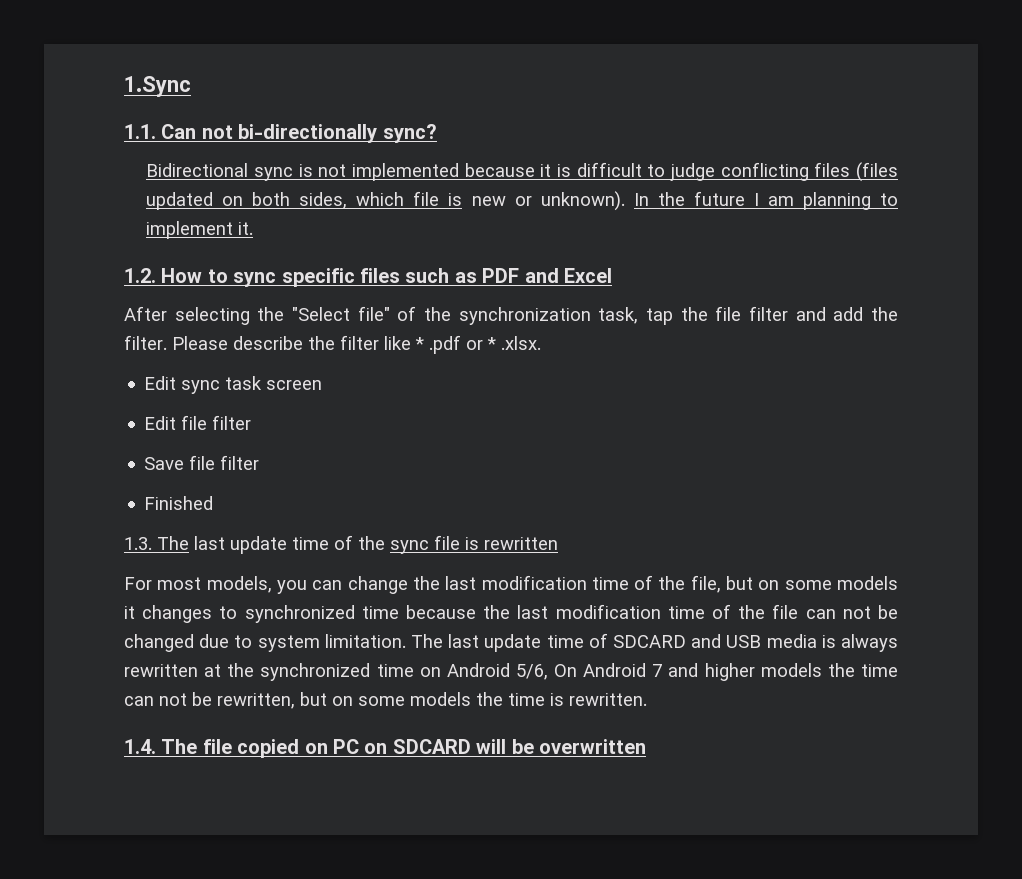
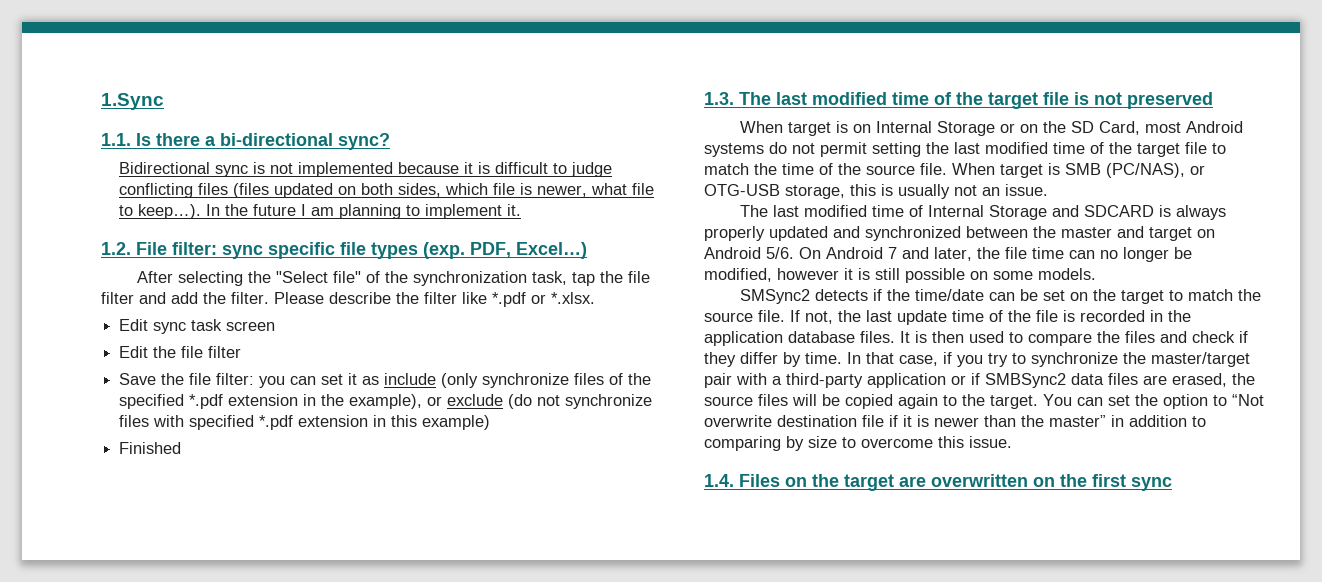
- 1.1. Can not bi-directionally sync?
+ 1.1. Is there a bi-directional sync?
- Bidirectional sync is not implemented because it is difficult to judge conflicting files (files updated on both sides, which file is new or unknown).
+ Bidirectional sync is not implemented because it is difficult to judge conflicting files (files updated on both sides, which file is newer, what file to keep…).
- 1.2. How to sync specific files such as PDF and Excel
+ 1.2. File filter: sync specific file types (exp. PDF, Excel…)
- Please describe the filter like * .pdf or * .xlsx.
+ Please describe the filter like *.pdf or *.xlsx.
- Edit file filter
+ Edit the file filter
- Save file filter
+ Save the file filter: you can set it as include (only synchronize files of the specified *.pdf extension in the example), or exclude (do not synchronize files with specified *.pdf extension in this example)
  Finished
- 1.3. The last update time of the sync file is rewritten
- For most models, you can change the last modification time of the file, but on some models it changes to synchronized time because the last modification time of the file can not be changed due to system limitation. The last update time of SDCARD and USB media is always rewritten at the synchronized time on Android 5/6, On Android 7 and higher models the time can not be rewritten, but on some models the time is rewritten.
- 1.4. The file copied on PC on SDCARD will be overwritten
+ 1.3. The last modified time of the target file is not preserved
+ When target is on Internal Storage or on the SD Card, most Android systems do not permit setting the last modified time of the target file to match the time of the source file. When target is SMB (PC/NAS), or OTG-USB storage, this is usually not an issue.
+ The last modified time of Internal Storage and SDCARD is always properly updated and synchronized between the master and target on Android 5/6. On Android 7 and later, the file time can no longer be modified, however it is still possible on some models.
+ SMSync2 detects if the time/date can be set on the target to match the source file. If not, the last update time of the file is recorded in the application database files. It is then used to compare the files and check if they differ by time. In that case, if you try to synchronize the master/target pair with a third-party application or if SMBSync2 data files are erased, the source files will be copied again to the target. You can set the option to “Not overwrite destination file if it is newer than the master” in addition to comparing by size to overcome this issue.
+ 1.4. Files on the target are overwritten on the first sync

